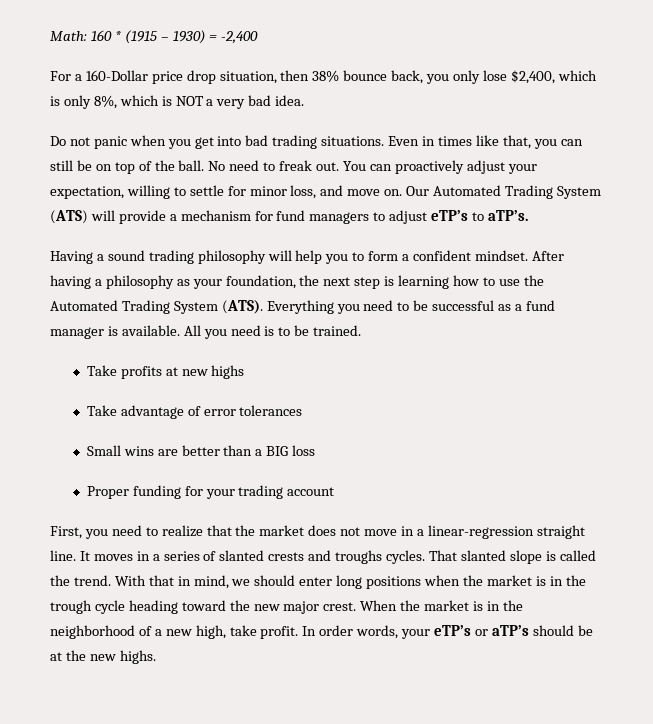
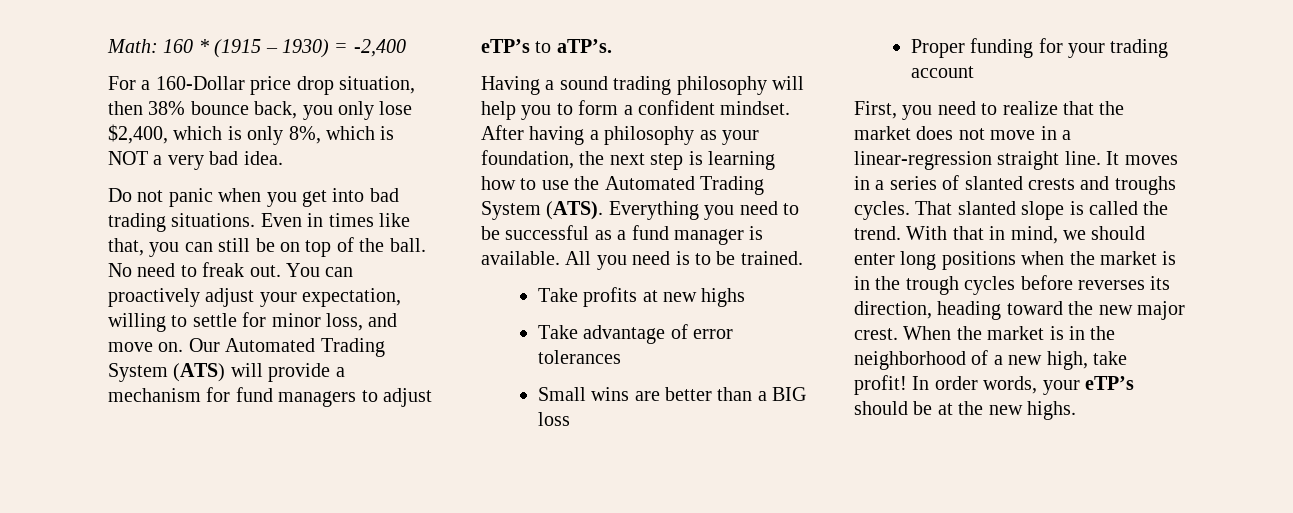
- With that in mind, we should enter long positions when the market is in the trough cycle heading toward the new major crest.
+ With that in mind, we should enter long positions when the market is in the trough cycles before reverses its direction, heading toward the new major crest.
- When the market is in the neighborhood of a new high, take profit.
+ When the market is in the neighborhood of a new high, take profit!
- In order words, your eTP’s or aTP’s should be at the new highs.
+ In order words, your eTP’s should be at the new highs.

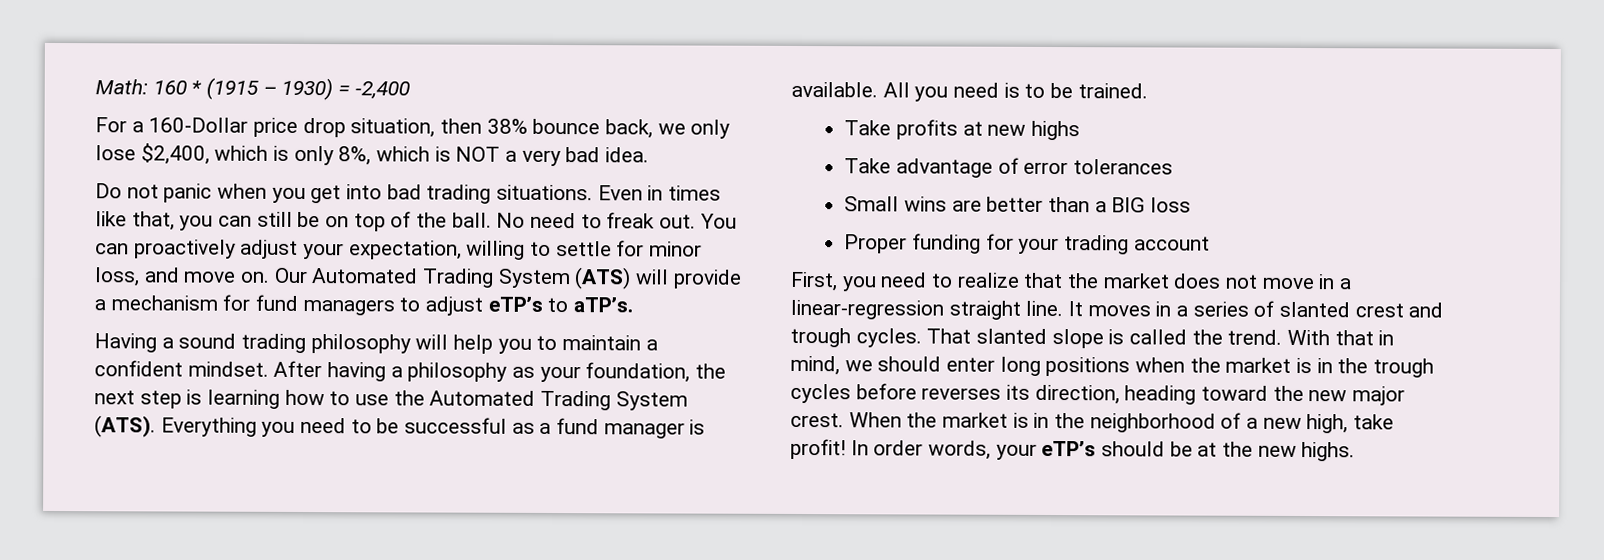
- For a 160-Dollar price drop situation, then 38% bounce back, you only lose $2,400, which is only 8%, which is NOT a very bad idea.
+ For a 160-Dollar price drop situation, then 38% bounce back, we only lose $2,400, which is only 8%, which is NOT a very bad idea.
- Having a sound trading philosophy will help you to form a confident mindset.
+ Having a sound trading philosophy will help you to maintain a confident mindset.
- It moves in a series of slanted crests and troughs cycles.
+ It moves in a series of slanted crest and trough cycles.

